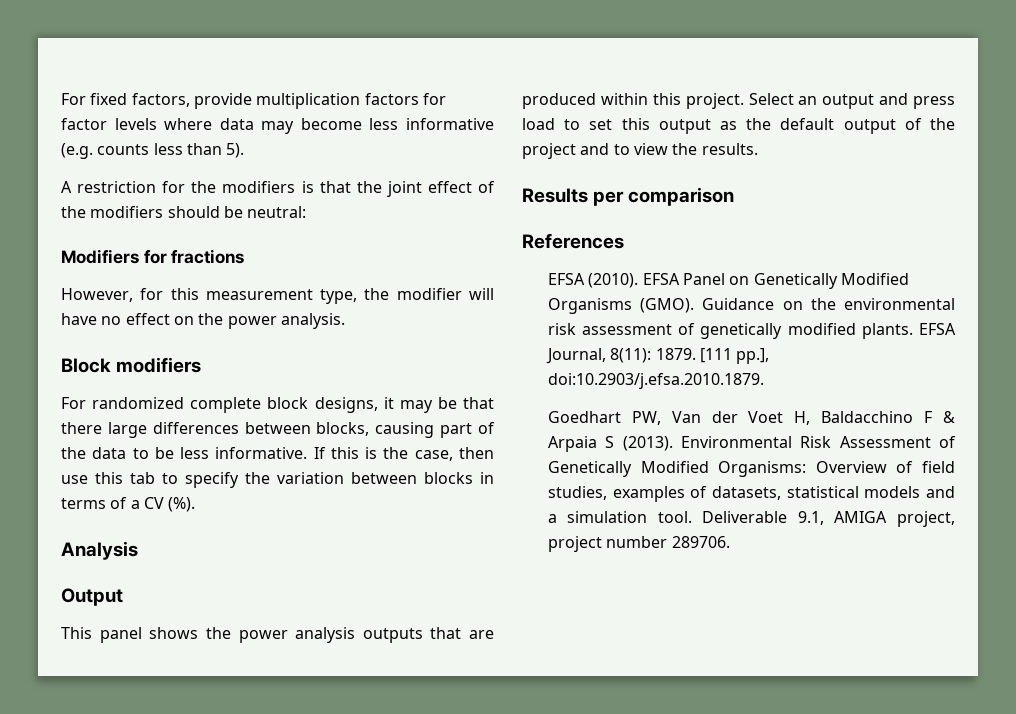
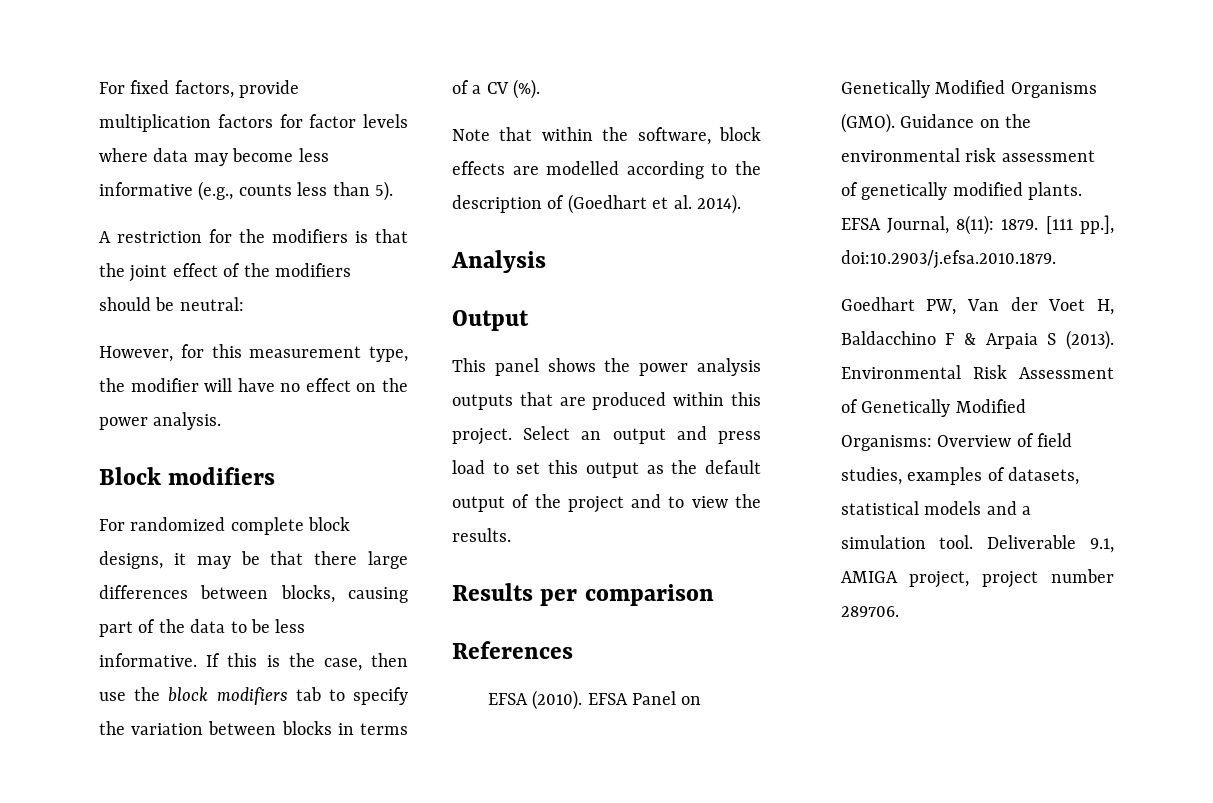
- For fixed factors, provide multiplication factors for factor levels where data may become less informative (e.g. counts less than 5).
+ For fixed factors, provide multiplication factors for factor levels where data may become less informative (e.g., counts less than 5).
- Modifiers for fractions
- If this is the case, then use this tab to specify the variation between blocks in terms of a CV (%).
+ If this is the case, then use the block modifiers tab to specify the variation between blocks in terms of a CV (%).
+ Note that within the software, block effects are modelled according to the description of (Goedhart et al. 2014).

